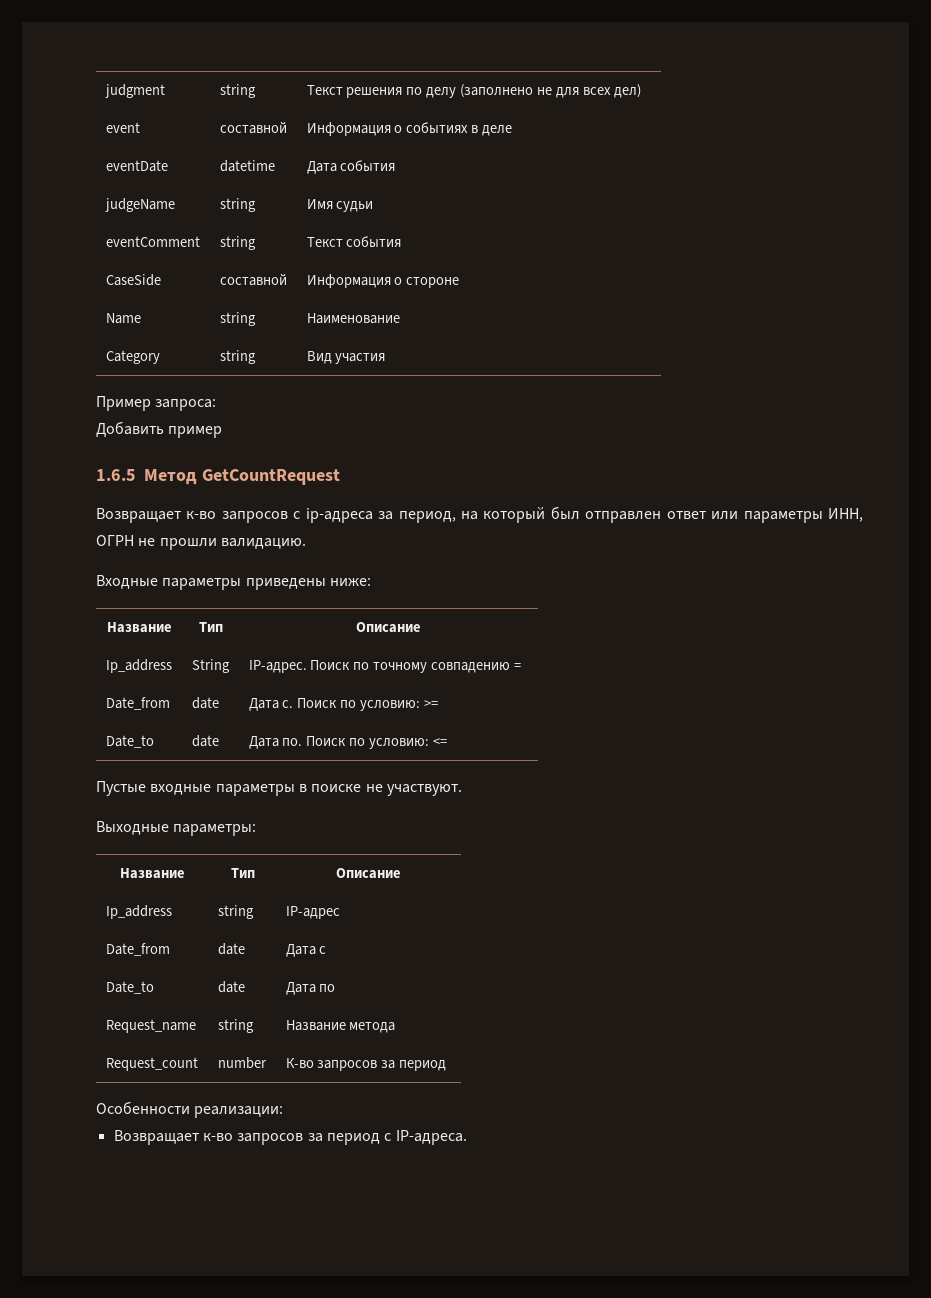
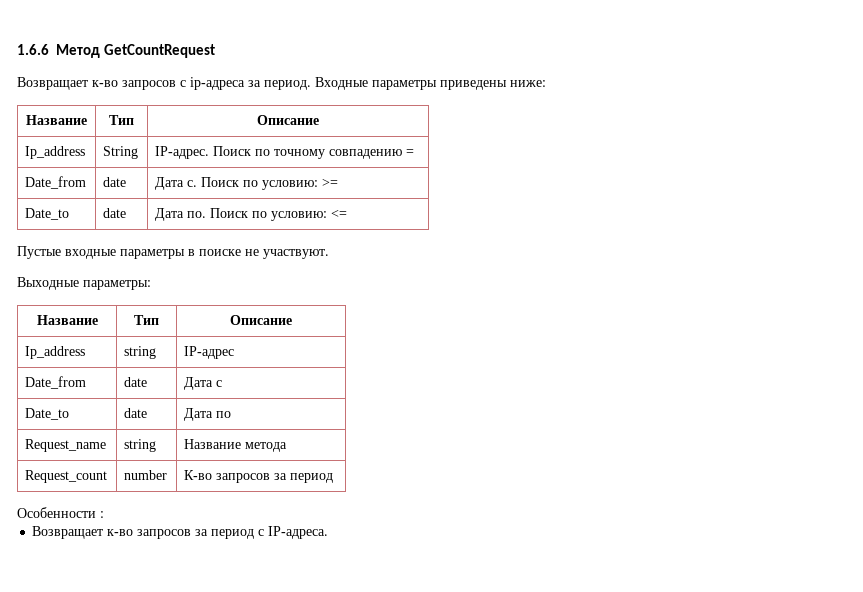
- judgment | string | Текст решения по делу (заполнено не для всех дел)
- event | составной | Информация о событиях в деле
- eventDate | datetime | Дата события
- judgeName | string | Имя судьи
- eventComment | string | Текст события
- CaseSide | составной | Информация о стороне
- Name | string | Наименование
- Category | string | Вид участия
- Пример запроса:
- Добавить пример
- 1.6.5 Метод GetCountRequest
+ 1.6.6 Метод GetCountRequest
- Возвращает к-во запросов с ip-адреса за период, на который был отправлен ответ или параметры ИНН, ОГРН не прошли валидацию.
- Входные параметры приведены ниже:
+ Возвращает к-во запросов с ip-адреса за период. Входные параметры приведены ниже:
- Особенности реализации:
+ Особенности :

